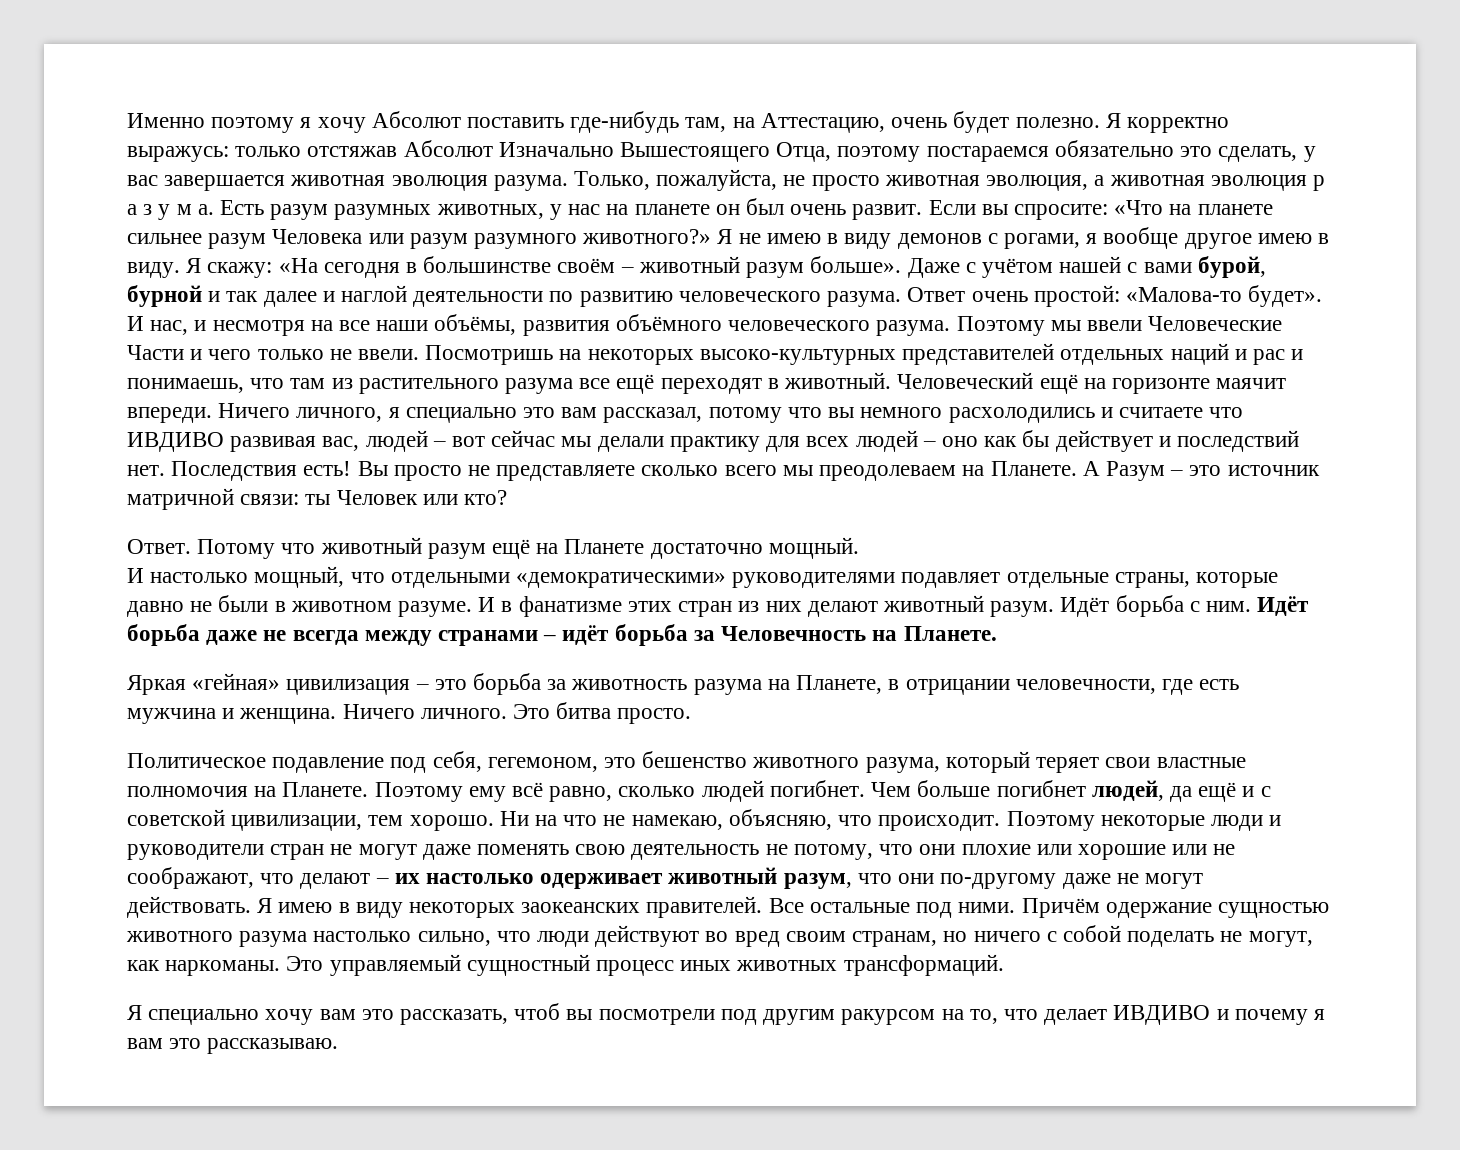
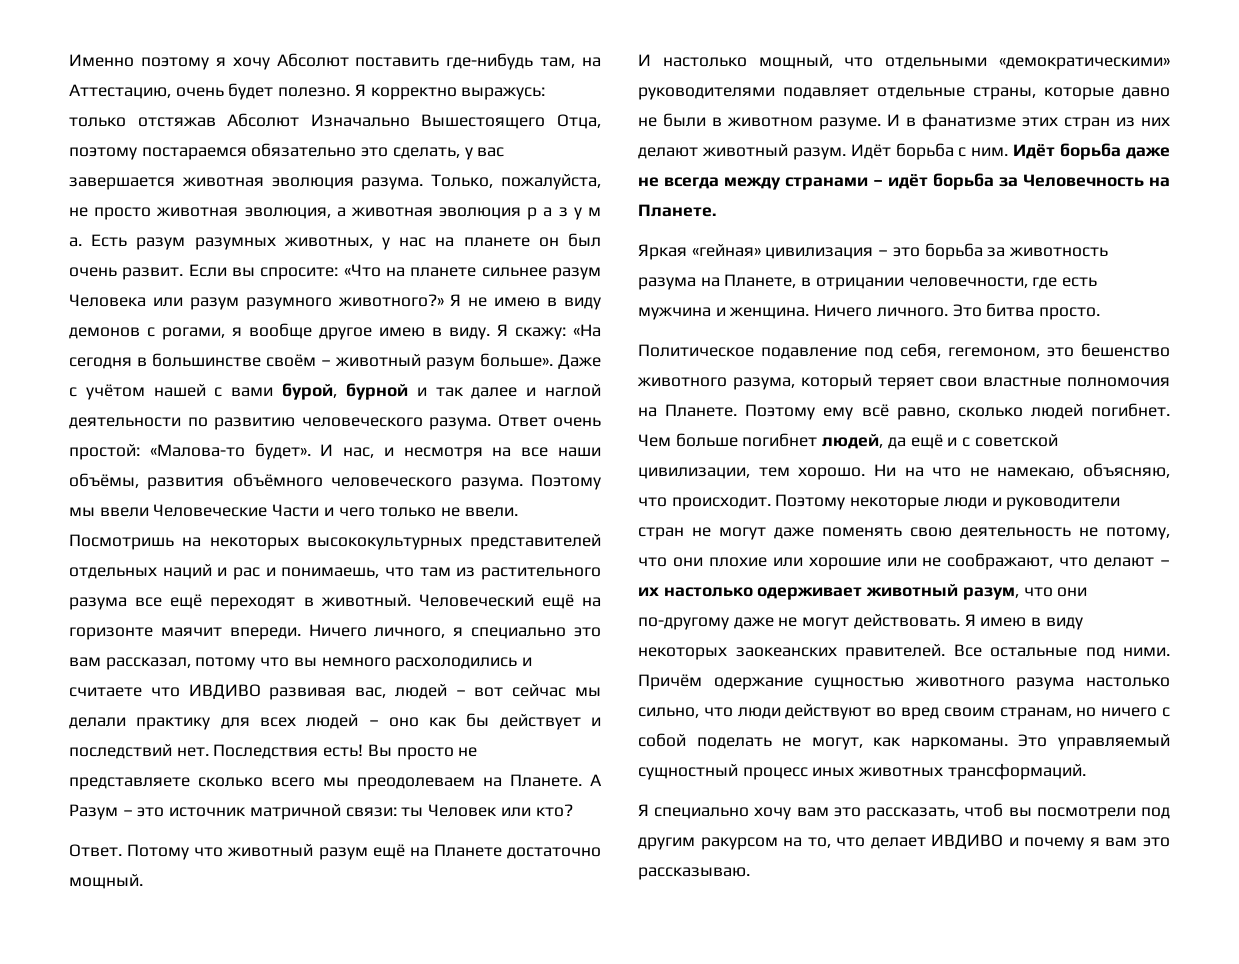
- Посмотришь на некоторых высоко-культурных представителей отдельных наций и рас и понимаешь, что там из растительного разума все ещё переходят в животный.
+ Посмотришь на некоторых высококультурных представителей отдельных наций и рас и понимаешь, что там из растительного разума все ещё переходят в животный.

